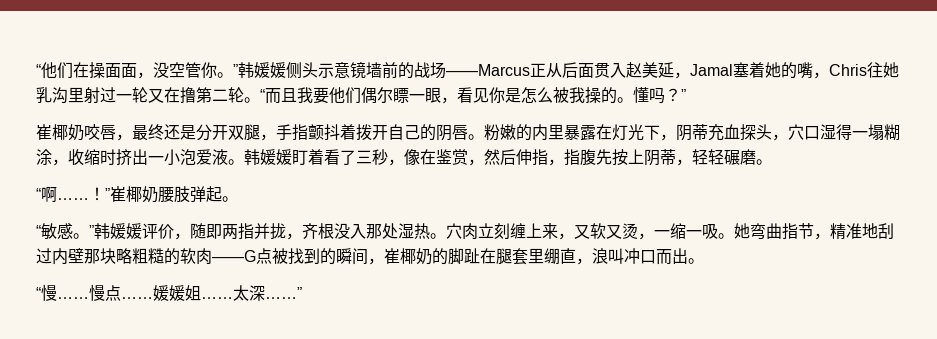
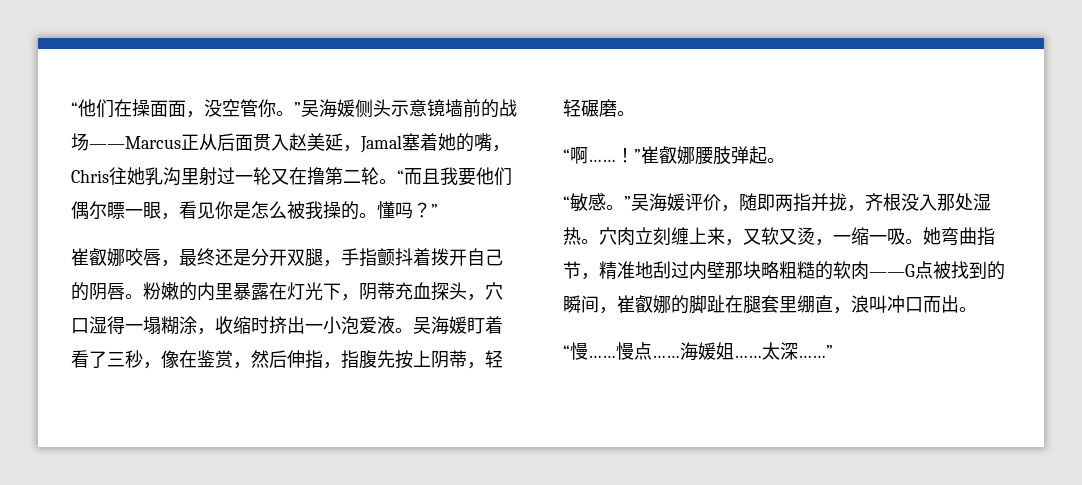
- “他们在操面面，没空管你。”韩媛媛侧头示意镜墙前的战场——Marcus正从后面贯入赵美延，Jamal塞着她的嘴，Chris往她乳沟里射过一轮又在撸第二轮。
+ “他们在操面面，没空管你。”吴海媛侧头示意镜墙前的战场——Marcus正从后面贯入赵美延，Jamal塞着她的嘴，Chris往她乳沟里射过一轮又在撸第二轮。
- 崔椰奶咬唇，最终还是分开双腿，手指颤抖着拨开自己的阴唇。
+ 崔叡娜咬唇，最终还是分开双腿，手指颤抖着拨开自己的阴唇。
- 韩媛媛盯着看了三秒，像在鉴赏，然后伸指，指腹先按上阴蒂，轻轻碾磨。
+ 吴海媛盯着看了三秒，像在鉴赏，然后伸指，指腹先按上阴蒂，轻轻碾磨。
- ！”崔椰奶腰肢弹起。
+ ！”崔叡娜腰肢弹起。
- “敏感。”韩媛媛评价，随即两指并拢，齐根没入那处湿热。
+ “敏感。”吴海媛评价，随即两指并拢，齐根没入那处湿热。
- 她弯曲指节，精准地刮过内壁那块略粗糙的软肉——G点被找到的瞬间，崔椰奶的脚趾在腿套里绷直，浪叫冲口而出。
+ 她弯曲指节，精准地刮过内壁那块略粗糙的软肉——G点被找到的瞬间，崔叡娜的脚趾在腿套里绷直，浪叫冲口而出。
- 媛媛姐……
+ 海媛姐……

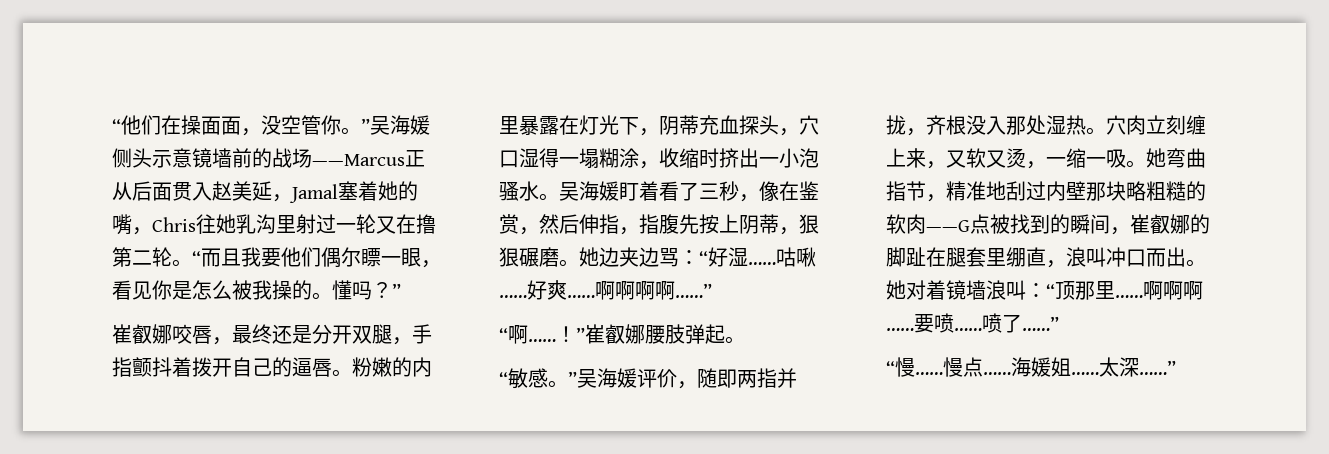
- 崔叡娜咬唇，最终还是分开双腿，手指颤抖着拨开自己的阴唇。
+ 崔叡娜咬唇，最终还是分开双腿，手指颤抖着拨开自己的逼唇。
- 粉嫩的内里暴露在灯光下，阴蒂充血探头，穴口湿得一塌糊涂，收缩时挤出一小泡爱液。
+ 粉嫩的内里暴露在灯光下，阴蒂充血探头，穴口湿得一塌糊涂，收缩时挤出一小泡骚水。
- 吴海媛盯着看了三秒，像在鉴赏，然后伸指，指腹先按上阴蒂，轻轻碾磨。
+ 吴海媛盯着看了三秒，像在鉴赏，然后伸指，指腹先按上阴蒂，狠狠碾磨。她边夹边骂：“好湿……咕啾……好爽……啊啊啊啊……”
+ 她对着镜墙浪叫：“顶那里……啊啊啊……要喷……喷了……”

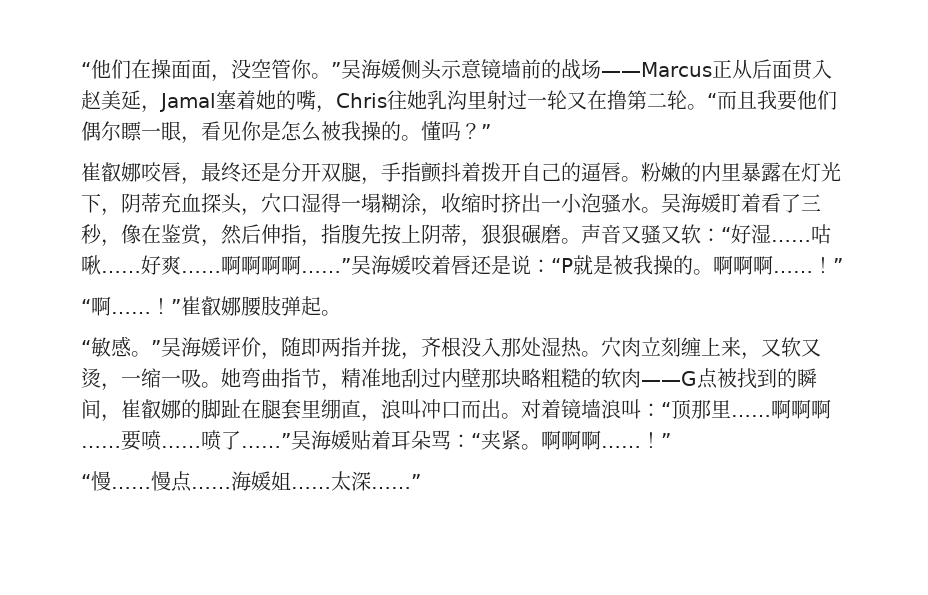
- 她边夹边骂：“好湿……
+ 声音又骚又软：“好湿……
+ 吴海媛咬着唇还是说：“P就是被我操的。啊啊啊……！”
- 她对着镜墙浪叫：“顶那里……
+ 对着镜墙浪叫：“顶那里……
+ 吴海媛贴着耳朵骂：“夹紧。啊啊啊……！”

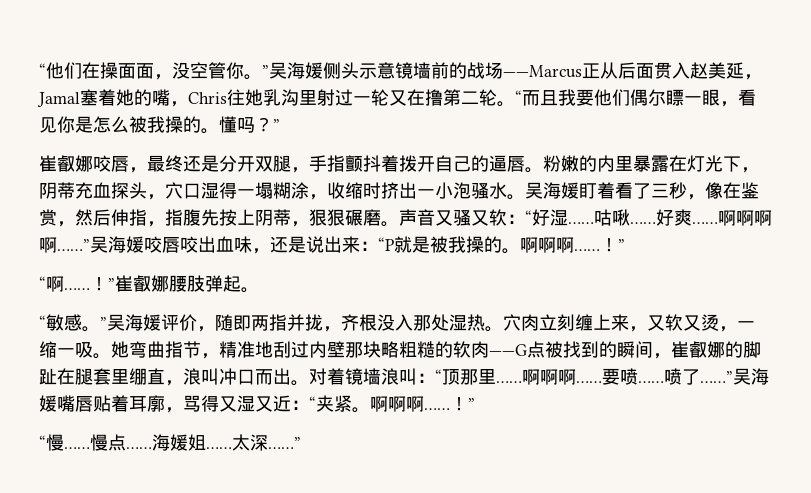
- 吴海媛咬着唇还是说：“P就是被我操的。
+ 吴海媛咬唇咬出血味，还是说出来：“P就是被我操的。
- 吴海媛贴着耳朵骂：“夹紧。
+ 吴海媛嘴唇贴着耳廓，骂得又湿又近：“夹紧。

